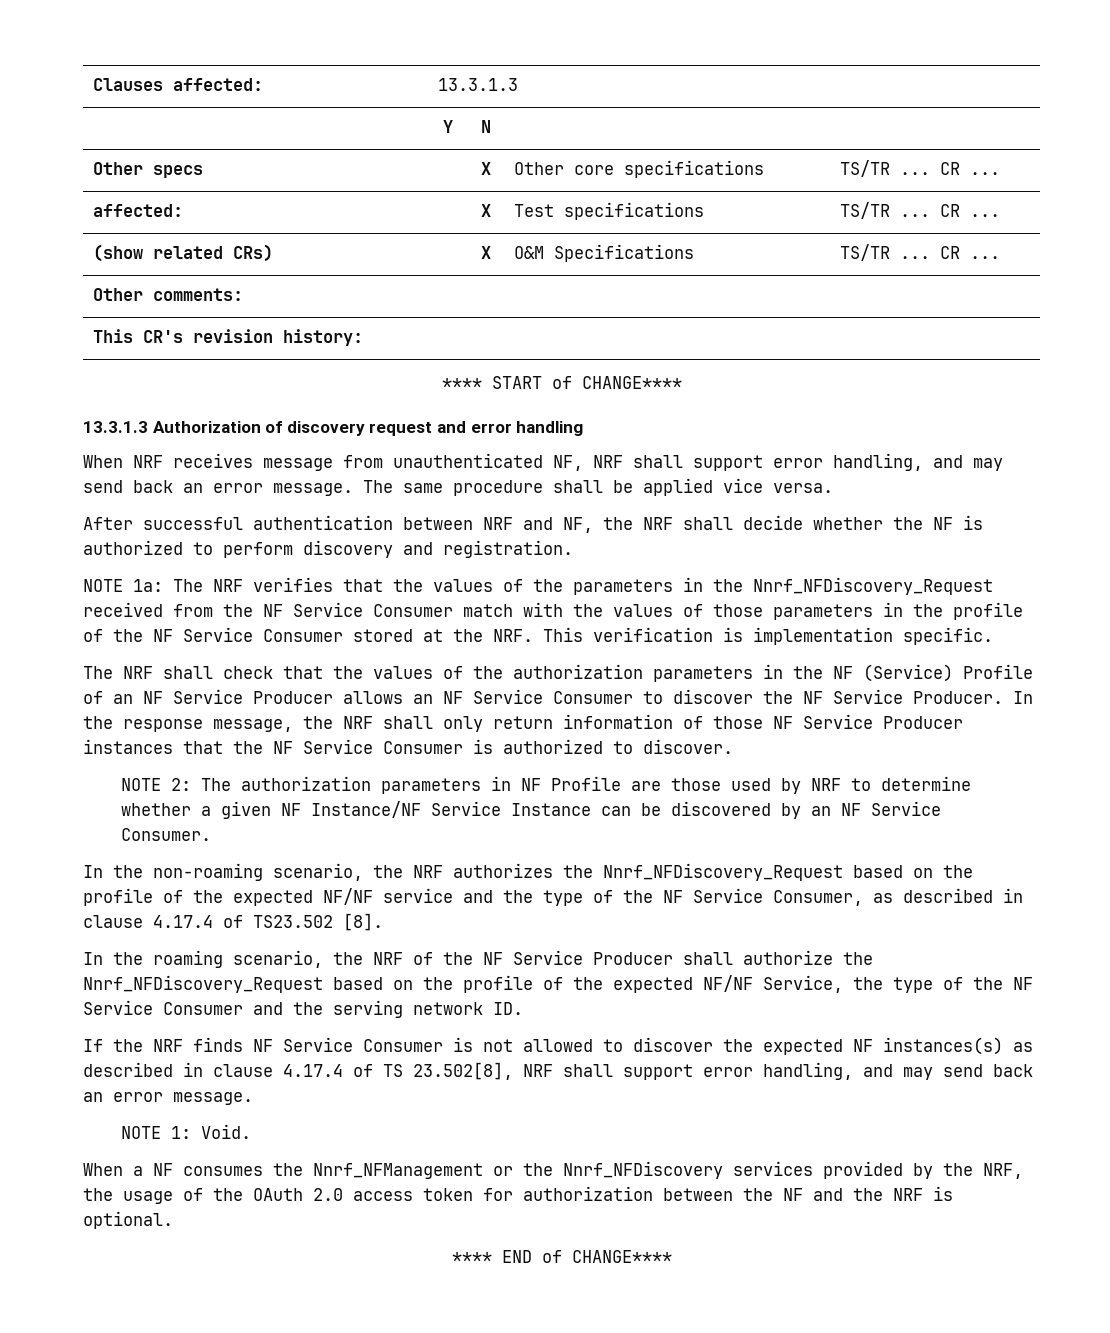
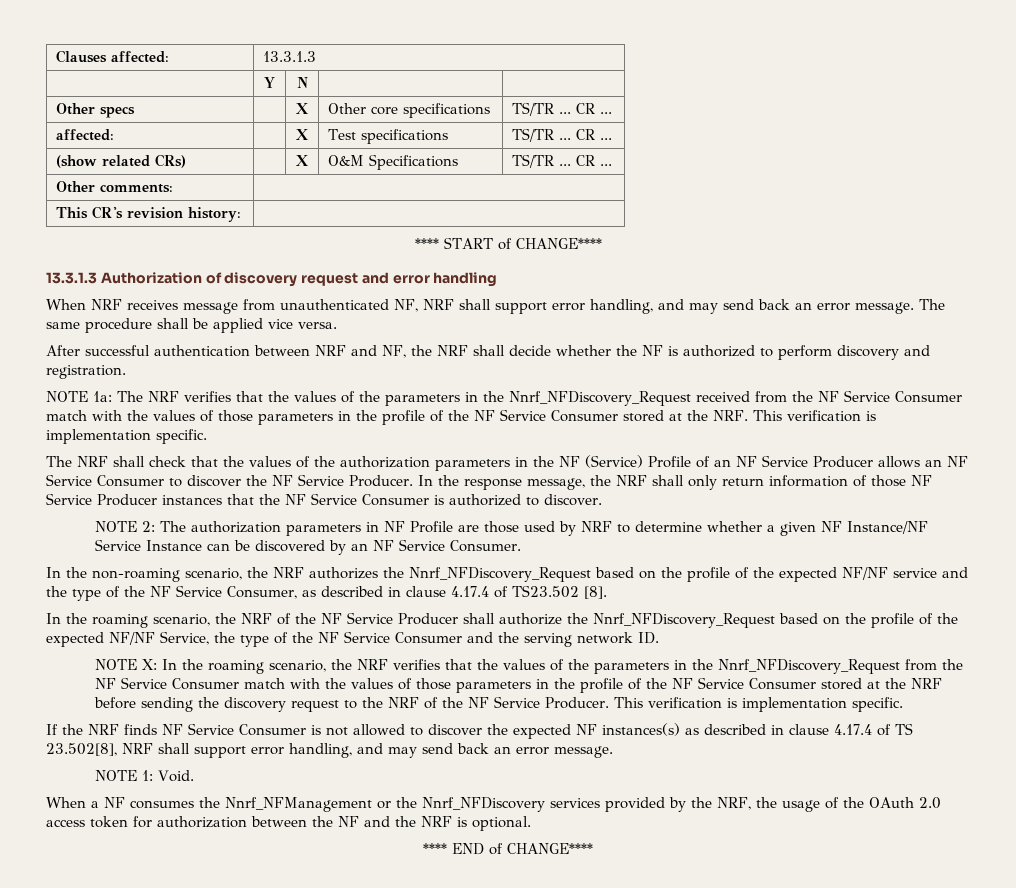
+ NOTE X: In the roaming scenario, the NRF verifies that the values of the parameters in the Nnrf_NFDiscovery_Request from the NF Service Consumer match with the values of those parameters in the profile of the NF Service Consumer stored at the NRF before sending the discovery request to the NRF of the NF Service Producer. This verification is implementation specific.

